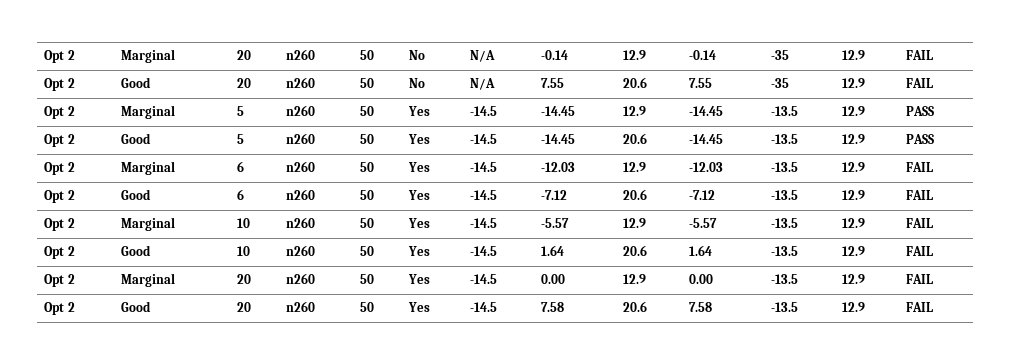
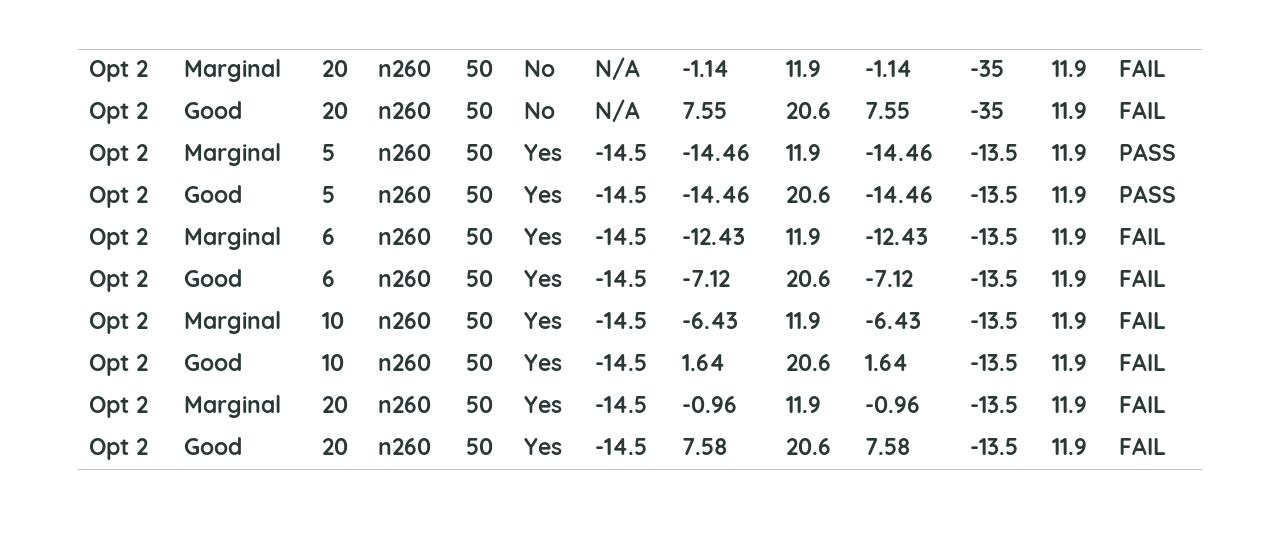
- Opt 2 | Marginal | 20 | n260 | 50 | No | N/A | -0.14 | 12.9 | -0.14 | -35 | 12.9 | FAIL
+ Opt 2 | Marginal | 20 | n260 | 50 | No | N/A | -1.14 | 11.9 | -1.14 | -35 | 11.9 | FAIL
- Opt 2 | Good | 20 | n260 | 50 | No | N/A | 7.55 | 20.6 | 7.55 | -35 | 12.9 | FAIL
+ Opt 2 | Good | 20 | n260 | 50 | No | N/A | 7.55 | 20.6 | 7.55 | -35 | 11.9 | FAIL
- Opt 2 | Marginal | 5 | n260 | 50 | Yes | -14.5 | -14.45 | 12.9 | -14.45 | -13.5 | 12.9 | PASS
+ Opt 2 | Marginal | 5 | n260 | 50 | Yes | -14.5 | -14.46 | 11.9 | -14.46 | -13.5 | 11.9 | PASS
- Opt 2 | Good | 5 | n260 | 50 | Yes | -14.5 | -14.45 | 20.6 | -14.45 | -13.5 | 12.9 | PASS
+ Opt 2 | Good | 5 | n260 | 50 | Yes | -14.5 | -14.46 | 20.6 | -14.46 | -13.5 | 11.9 | PASS
- Opt 2 | Marginal | 6 | n260 | 50 | Yes | -14.5 | -12.03 | 12.9 | -12.03 | -13.5 | 12.9 | FAIL
+ Opt 2 | Marginal | 6 | n260 | 50 | Yes | -14.5 | -12.43 | 11.9 | -12.43 | -13.5 | 11.9 | FAIL
- Opt 2 | Good | 6 | n260 | 50 | Yes | -14.5 | -7.12 | 20.6 | -7.12 | -13.5 | 12.9 | FAIL
+ Opt 2 | Good | 6 | n260 | 50 | Yes | -14.5 | -7.12 | 20.6 | -7.12 | -13.5 | 11.9 | FAIL
- Opt 2 | Marginal | 10 | n260 | 50 | Yes | -14.5 | -5.57 | 12.9 | -5.57 | -13.5 | 12.9 | FAIL
+ Opt 2 | Marginal | 10 | n260 | 50 | Yes | -14.5 | -6.43 | 11.9 | -6.43 | -13.5 | 11.9 | FAIL
- Opt 2 | Good | 10 | n260 | 50 | Yes | -14.5 | 1.64 | 20.6 | 1.64 | -13.5 | 12.9 | FAIL
+ Opt 2 | Good | 10 | n260 | 50 | Yes | -14.5 | 1.64 | 20.6 | 1.64 | -13.5 | 11.9 | FAIL
- Opt 2 | Marginal | 20 | n260 | 50 | Yes | -14.5 | 0.00 | 12.9 | 0.00 | -13.5 | 12.9 | FAIL
+ Opt 2 | Marginal | 20 | n260 | 50 | Yes | -14.5 | -0.96 | 11.9 | -0.96 | -13.5 | 11.9 | FAIL
- Opt 2 | Good | 20 | n260 | 50 | Yes | -14.5 | 7.58 | 20.6 | 7.58 | -13.5 | 12.9 | FAIL
+ Opt 2 | Good | 20 | n260 | 50 | Yes | -14.5 | 7.58 | 20.6 | 7.58 | -13.5 | 11.9 | FAIL

